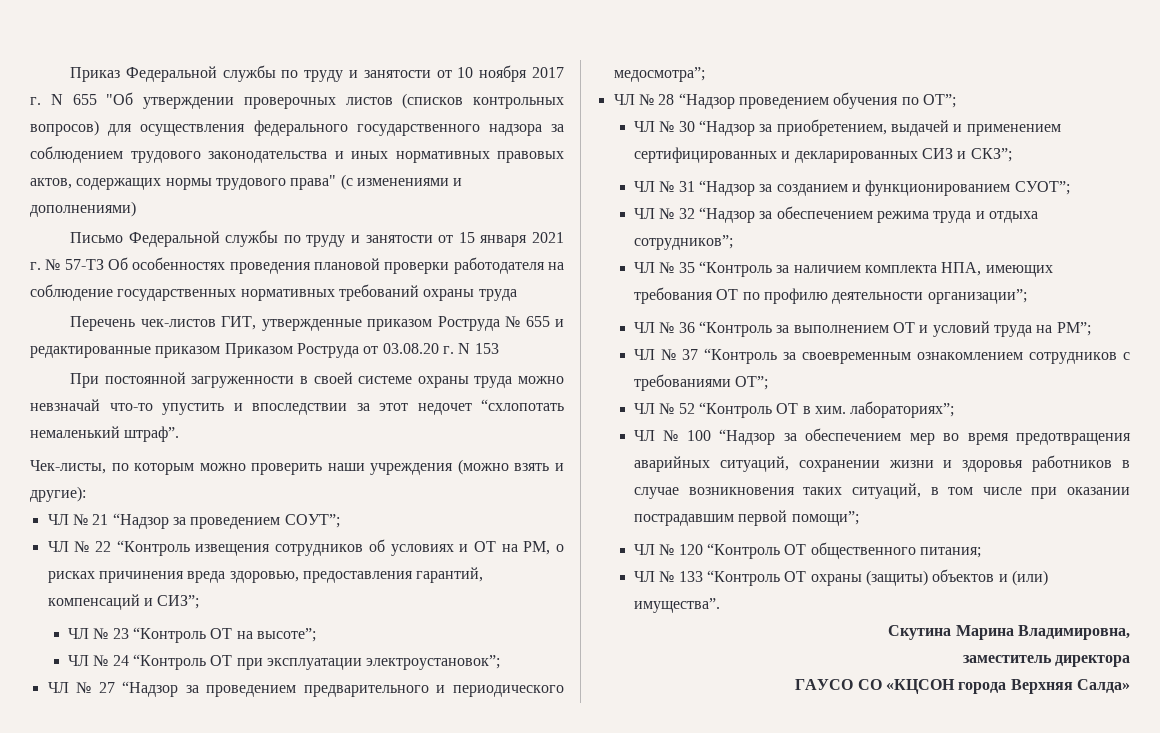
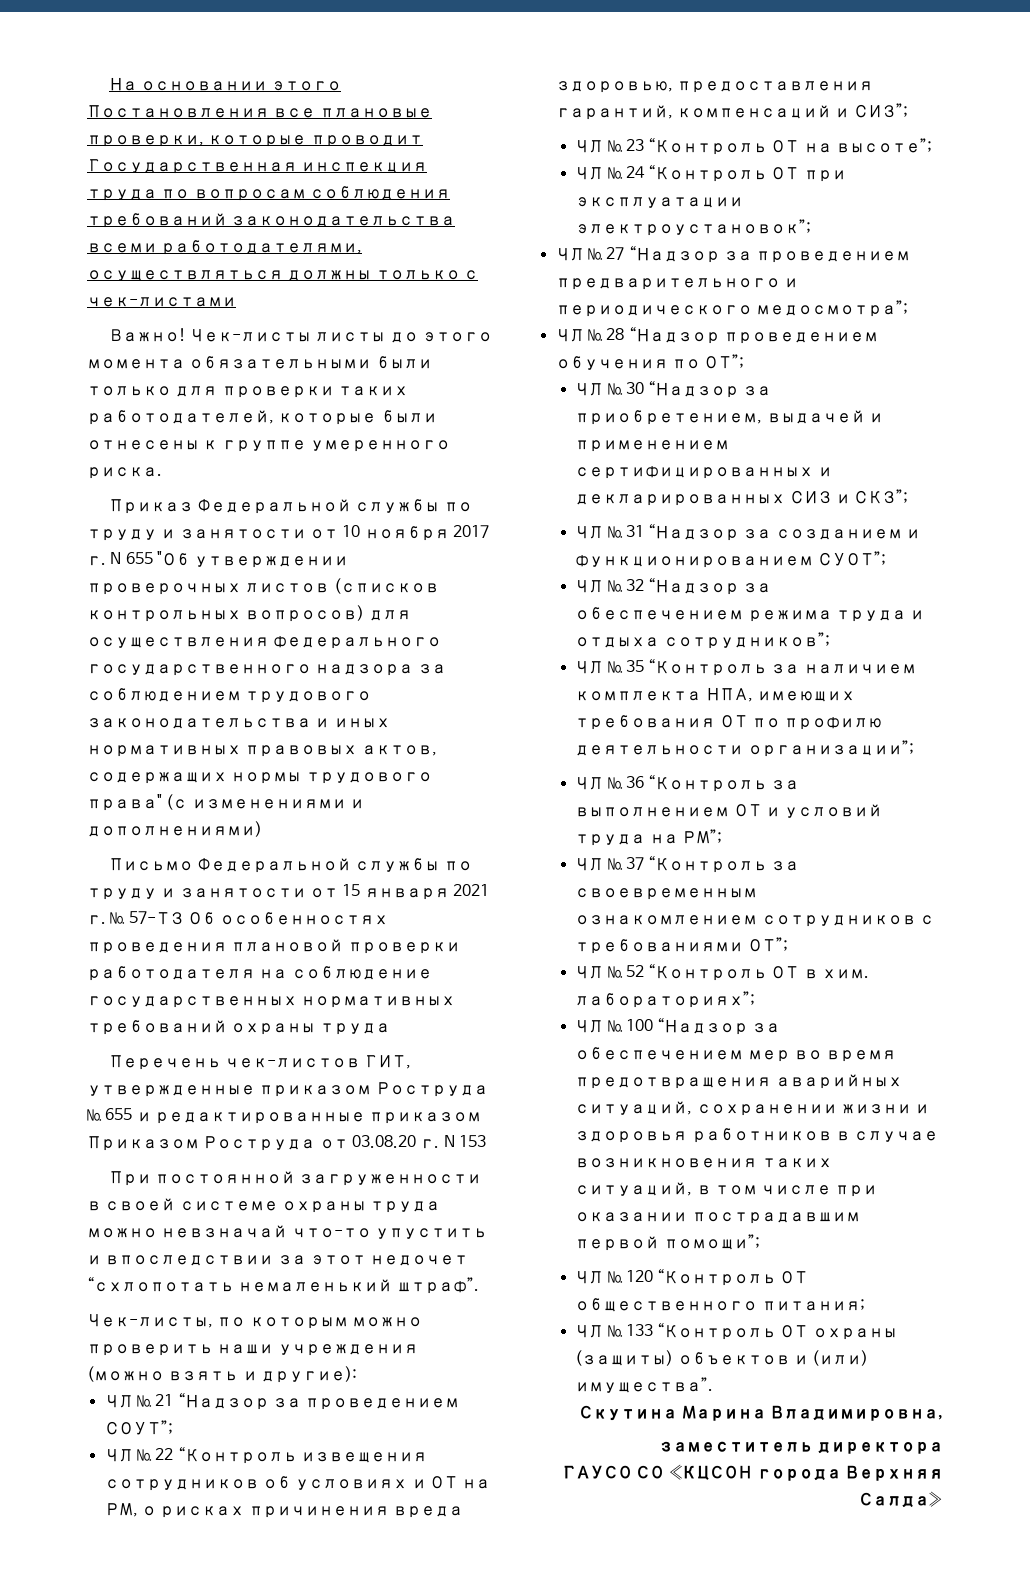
+ На основании этого Постановления все плановые проверки, которые проводит Государственная инспекция труда по вопросам соблюдения требований законодательства всеми работодателями, осуществляться должны только с чек-листами
+ Важно! Чек-листы листы до этого момента обязательными были только для проверки таких работодателей, которые были отнесены к группе умеренного риска.

